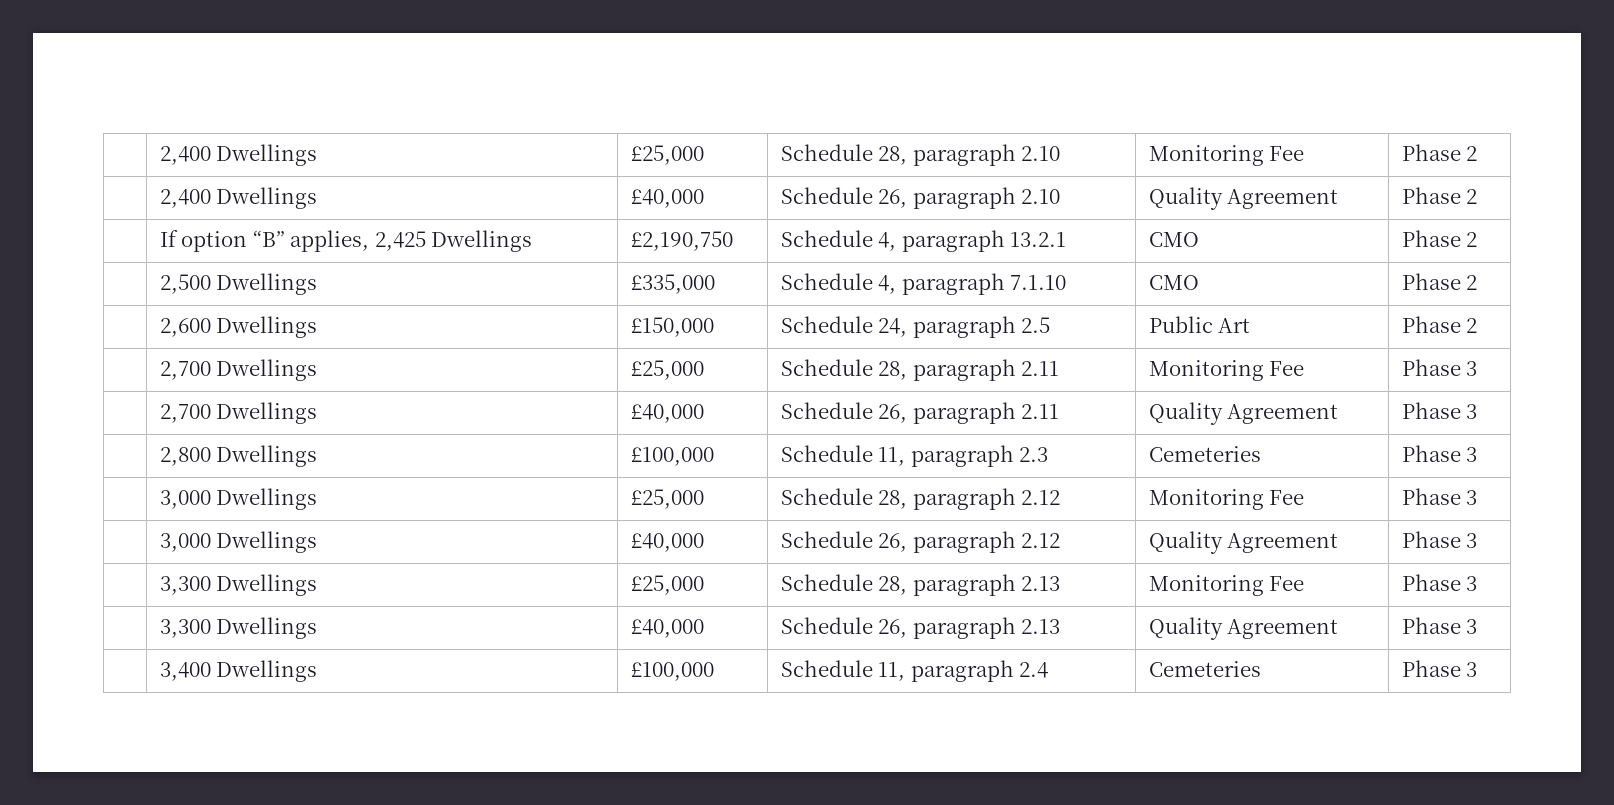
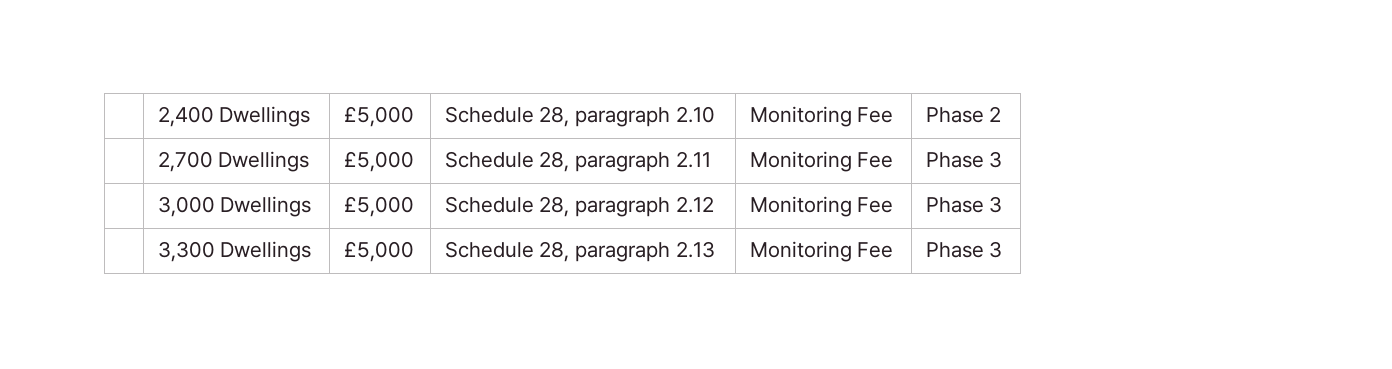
- | 2,400 Dwellings | £25,000 | Schedule 28, paragraph 2.10 | Monitoring Fee | Phase 2
+ | 2,400 Dwellings | £5,000 | Schedule 28, paragraph 2.10 | Monitoring Fee | Phase 2
- | 2,400 Dwellings | £40,000 | Schedule 26, paragraph 2.10 | Quality Agreement | Phase 2
- | If option “B” applies, 2,425 Dwellings | £2,190,750 | Schedule 4, paragraph 13.2.1 | CMO | Phase 2
- | 2,500 Dwellings | £335,000 | Schedule 4, paragraph 7.1.10 | CMO | Phase 2
- | 2,600 Dwellings | £150,000 | Schedule 24, paragraph 2.5 | Public Art | Phase 2
- | 2,700 Dwellings | £25,000 | Schedule 28, paragraph 2.11 | Monitoring Fee | Phase 3
+ | 2,700 Dwellings | £5,000 | Schedule 28, paragraph 2.11 | Monitoring Fee | Phase 3
- | 2,700 Dwellings | £40,000 | Schedule 26, paragraph 2.11 | Quality Agreement | Phase 3
- | 2,800 Dwellings | £100,000 | Schedule 11, paragraph 2.3 | Cemeteries | Phase 3
- | 3,000 Dwellings | £25,000 | Schedule 28, paragraph 2.12 | Monitoring Fee | Phase 3
+ | 3,000 Dwellings | £5,000 | Schedule 28, paragraph 2.12 | Monitoring Fee | Phase 3
- | 3,000 Dwellings | £40,000 | Schedule 26, paragraph 2.12 | Quality Agreement | Phase 3
- | 3,300 Dwellings | £25,000 | Schedule 28, paragraph 2.13 | Monitoring Fee | Phase 3
+ | 3,300 Dwellings | £5,000 | Schedule 28, paragraph 2.13 | Monitoring Fee | Phase 3
- | 3,300 Dwellings | £40,000 | Schedule 26, paragraph 2.13 | Quality Agreement | Phase 3
- | 3,400 Dwellings | £100,000 | Schedule 11, paragraph 2.4 | Cemeteries | Phase 3

